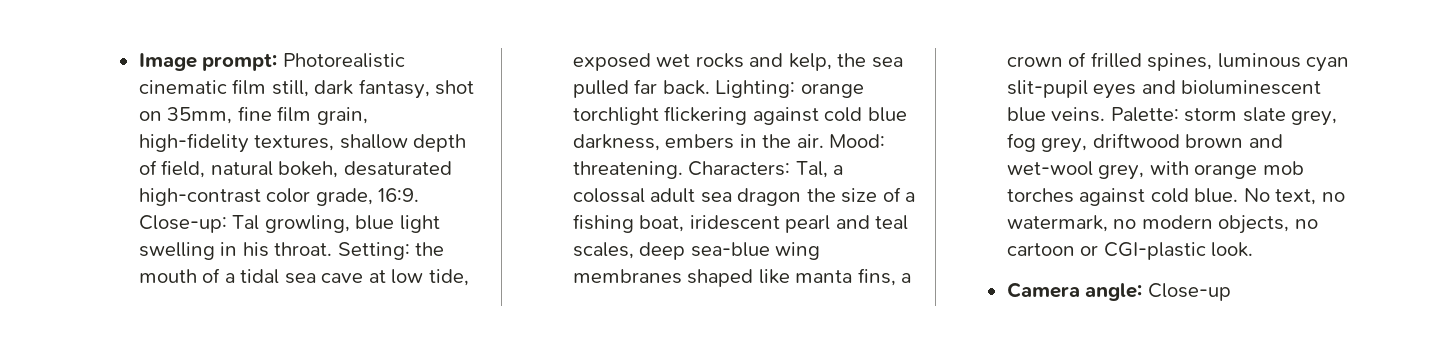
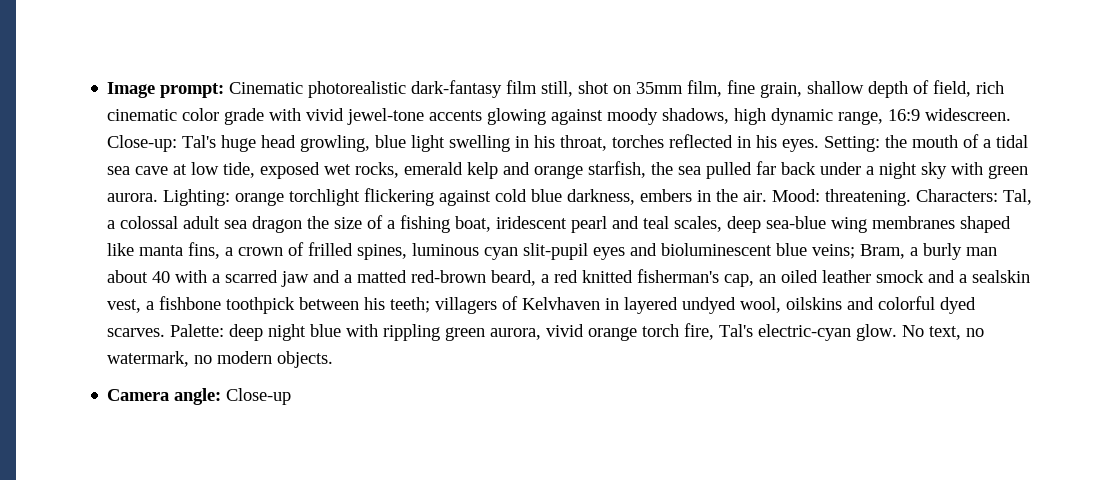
- Image prompt: Photorealistic cinematic film still, dark fantasy, shot on 35mm, fine film grain, high-fidelity textures, shallow depth of field, natural bokeh, desaturated high-contrast color grade, 16:9. Close-up: Tal growling, blue light swelling in his throat.
+ Image prompt: Cinematic photorealistic dark-fantasy film still, shot on 35mm film, fine grain, shallow depth of field, rich cinematic color grade with vivid jewel-tone accents glowing against moody shadows, high dynamic range, 16:9 widescreen. Close-up: Tal's huge head growling, blue light swelling in his throat, torches reflected in his eyes.
- Setting: the mouth of a tidal sea cave at low tide, exposed wet rocks and kelp, the sea pulled far back.
+ Setting: the mouth of a tidal sea cave at low tide, exposed wet rocks, emerald kelp and orange starfish, the sea pulled far back under a night sky with green aurora.
- Characters: Tal, a colossal adult sea dragon the size of a fishing boat, iridescent pearl and teal scales, deep sea-blue wing membranes shaped like manta fins, a crown of frilled spines, luminous cyan slit-pupil eyes and bioluminescent blue veins. Palette: storm slate grey, fog grey, driftwood brown and wet-wool grey, with orange mob torches against cold blue.
+ Characters: Tal, a colossal adult sea dragon the size of a fishing boat, iridescent pearl and teal scales, deep sea-blue wing membranes shaped like manta fins, a crown of frilled spines, luminous cyan slit-pupil eyes and bioluminescent blue veins; Bram, a burly man about 40 with a scarred jaw and a matted red-brown beard, a red knitted fisherman's cap, an oiled leather smock and a sealskin vest, a fishbone toothpick between his teeth; villagers of Kelvhaven in layered undyed wool, oilskins and colorful dyed scarves. Palette: deep night blue with rippling green aurora, vivid orange torch fire, Tal's electric-cyan glow.
- No text, no watermark, no modern objects, no cartoon or CGI-plastic look.
+ No text, no watermark, no modern objects.

